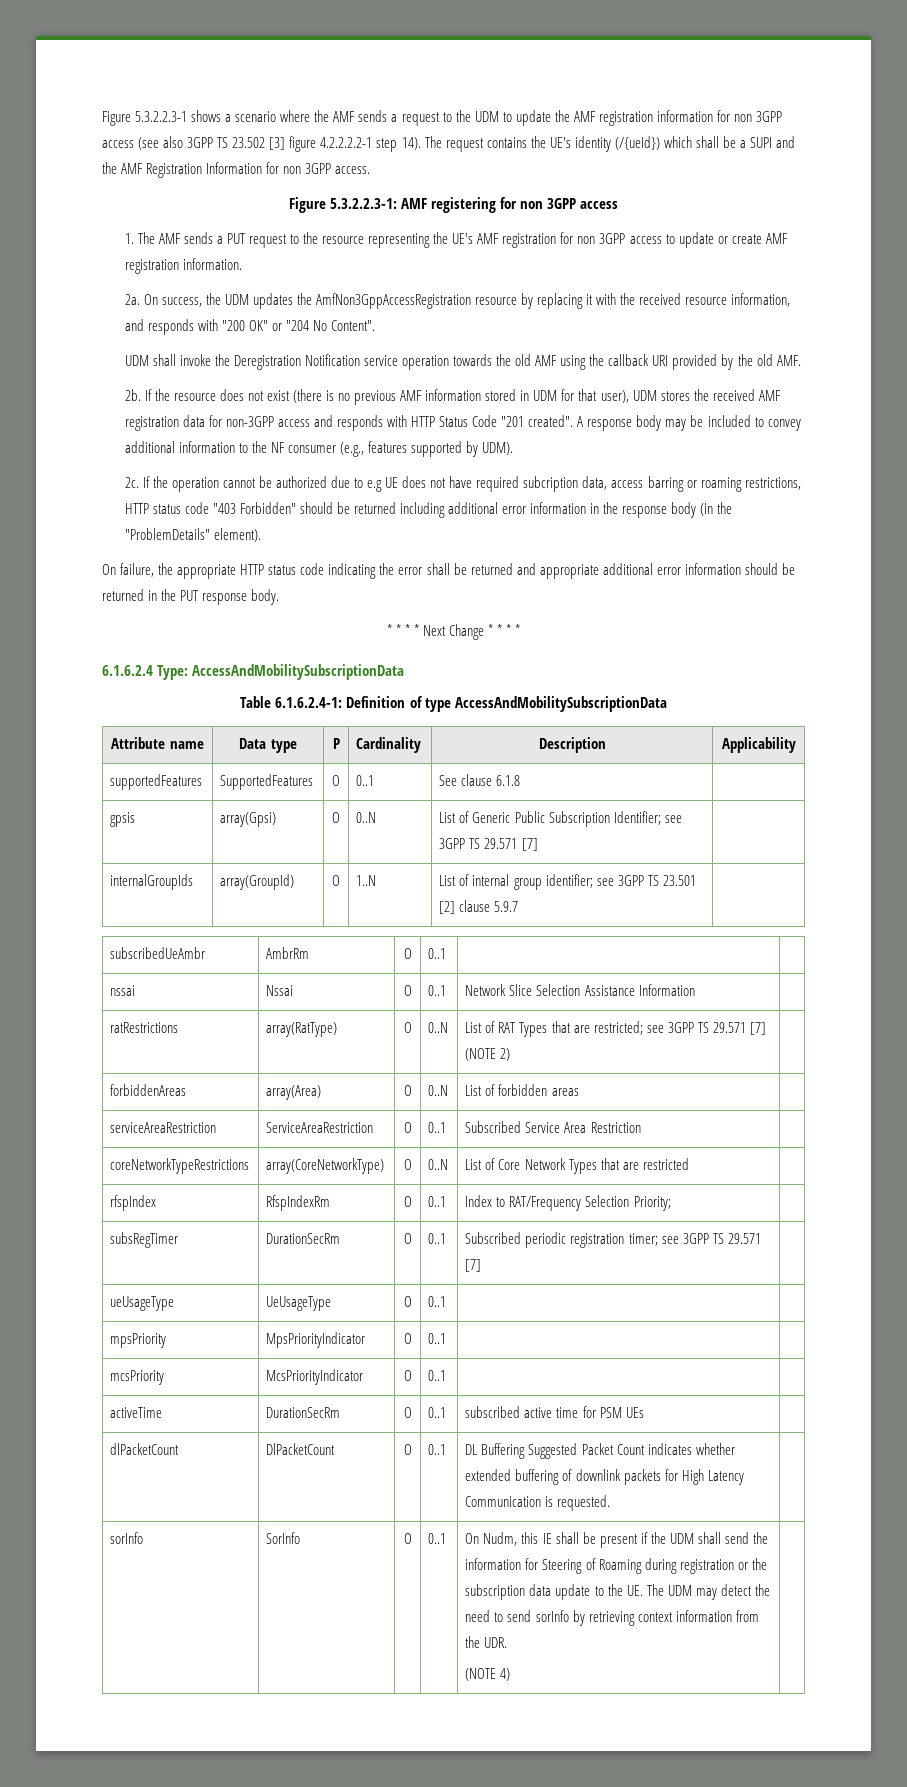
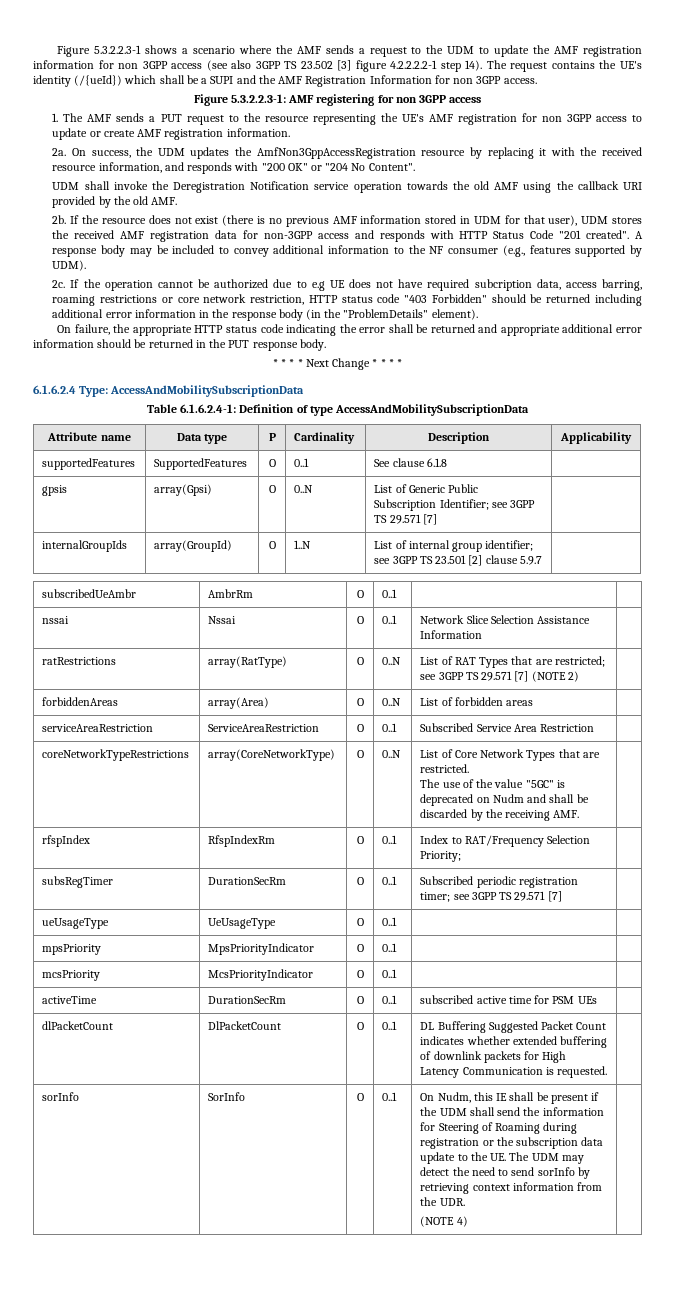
- If the operation cannot be authorized due to e.g UE does not have required subcription data, access barring or roaming restrictions, HTTP status code "403 Forbidden" should be returned including additional error information in the response body (in the "ProblemDetails" element).
+ If the operation cannot be authorized due to e.g UE does not have required subcription data, access barring, roaming restrictions or core network restriction, HTTP status code "403 Forbidden" should be returned including additional error information in the response body (in the "ProblemDetails" element).
- coreNetworkTypeRestrictions | array(CoreNetworkType) | O | 0..N | List of Core Network Types that are restricted |
+ coreNetworkTypeRestrictions | array(CoreNetworkType) | O | 0..N | List of Core Network Types that are restricted.
+ The use of the value "5GC" is deprecated on Nudm and shall be discarded by the receiving AMF. |

